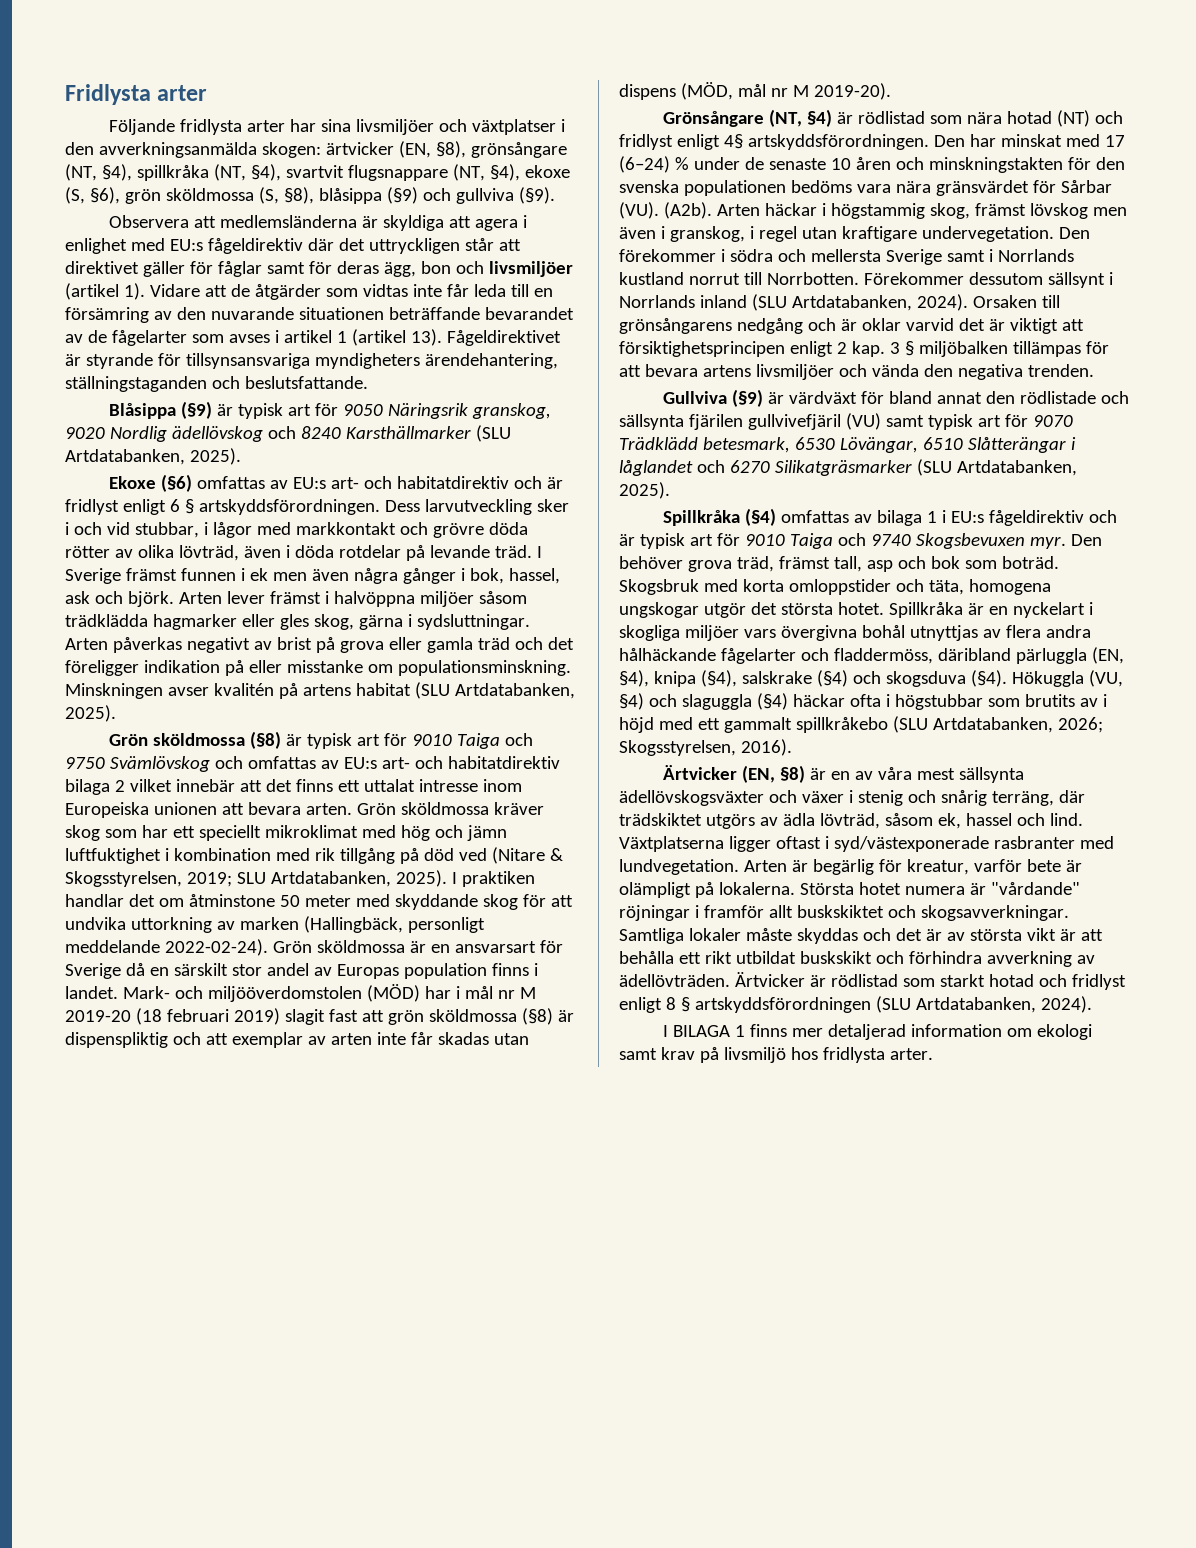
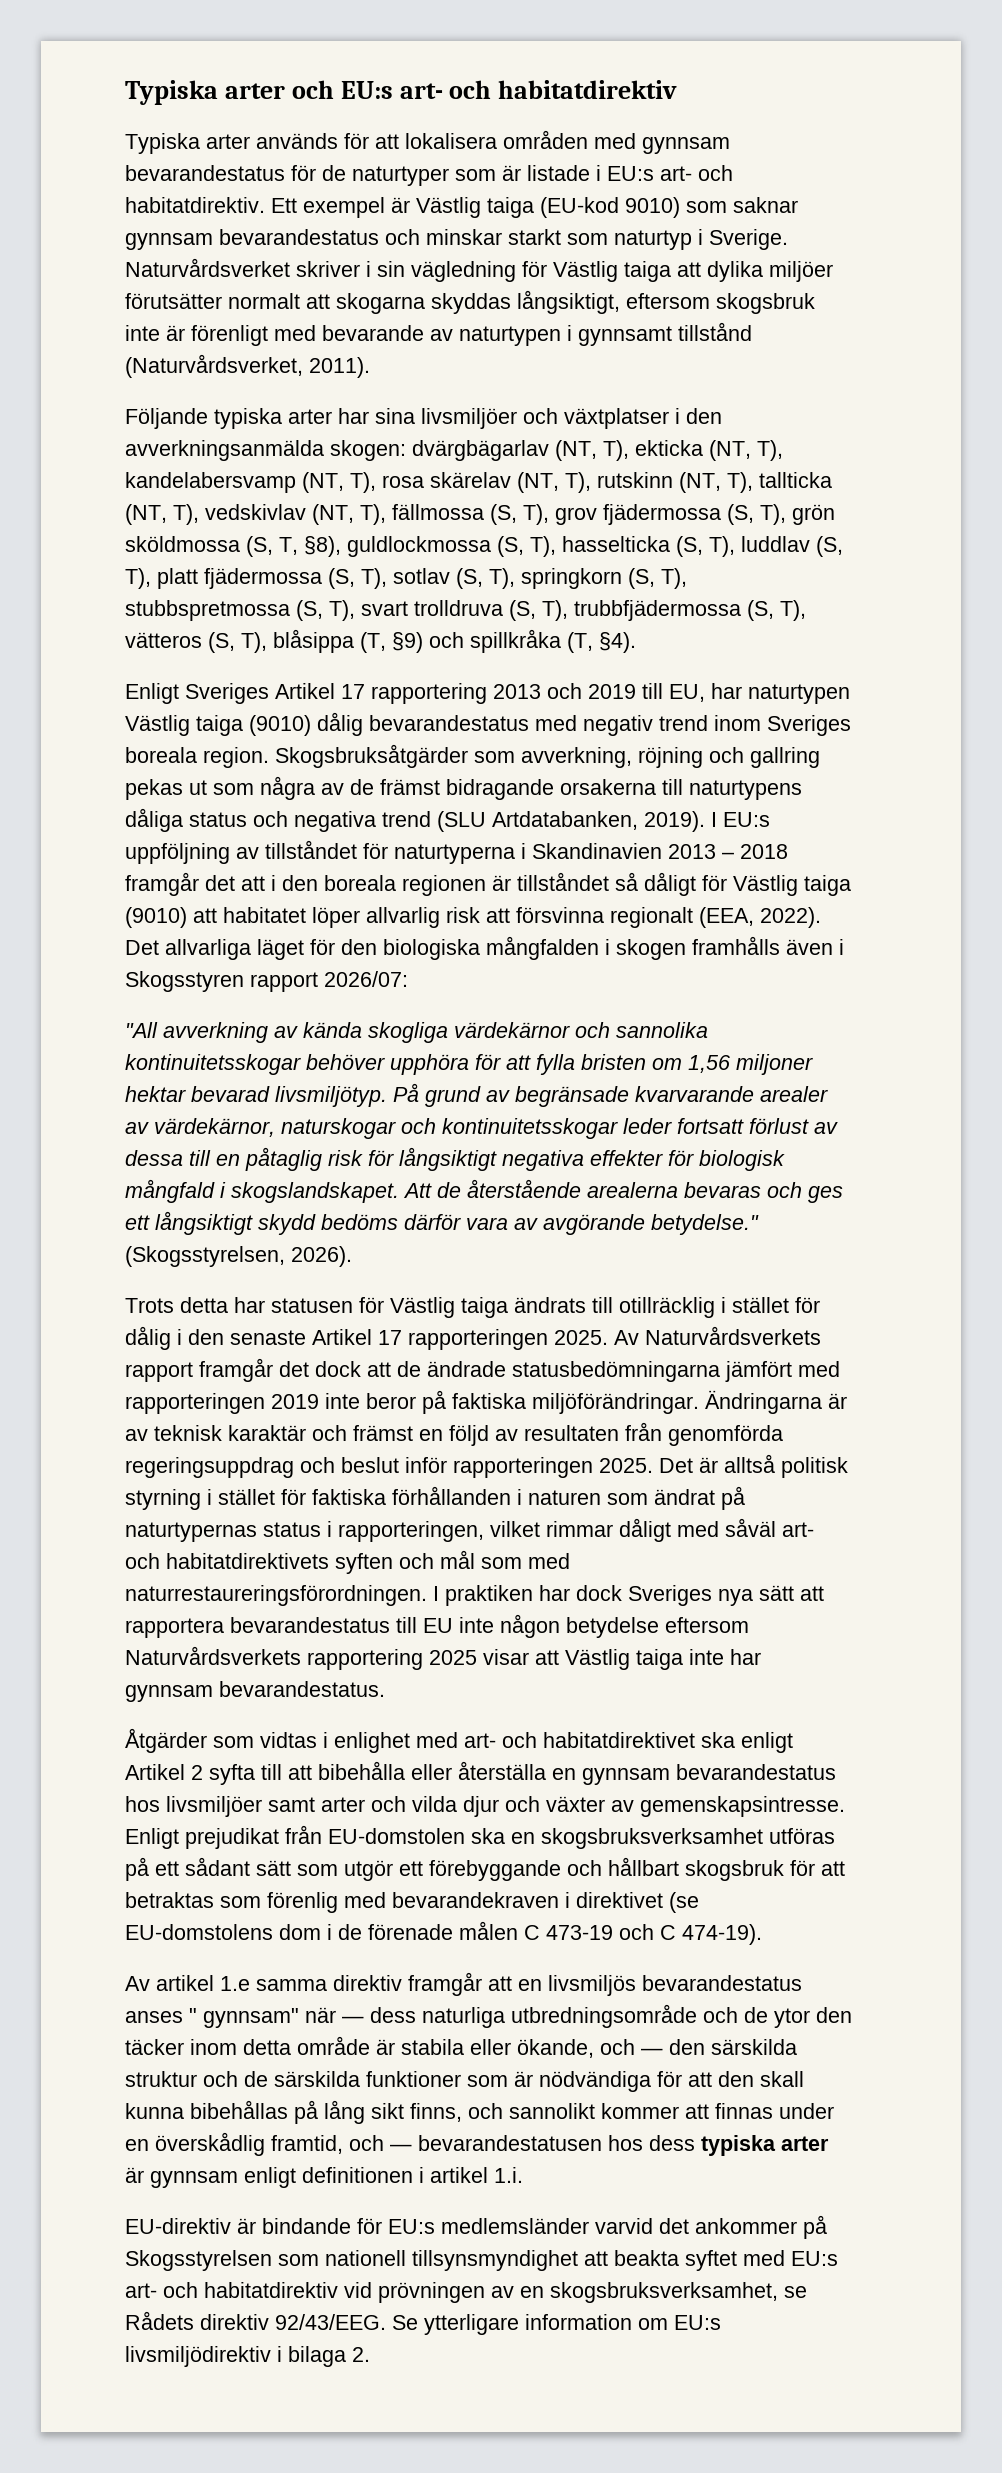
- Fridlysta arter
+ Typiska arter och EU:s art- och habitatdirektiv
+ Typiska arter används för att lokalisera områden med gynnsam bevarandestatus för de naturtyper som är listade i EU:s art- och habitatdirektiv. Ett exempel är Västlig taiga (EU-kod 9010) som saknar gynnsam bevarandestatus och minskar starkt som naturtyp i Sverige. Naturvårdsverket skriver i sin vägledning för Västlig taiga att dylika miljöer förutsätter normalt att skogarna skyddas långsiktigt, eftersom skogsbruk inte är förenligt med bevarande av naturtypen i gynnsamt tillstånd (Naturvårdsverket, 2011).
- Följande fridlysta arter har sina livsmiljöer och växtplatser i den avverkningsanmälda skogen: ärtvicker (EN, §8), grönsångare (NT, §4), spillkråka (NT, §4), svartvit flugsnappare (NT, §4), ekoxe (S, §6), grön sköldmossa (S, §8), blåsippa (§9) och gullviva (§9).
- Observera att medlemsländerna är skyldiga att agera i enlighet med EU:s fågeldirektiv där det uttryckligen står att direktivet gäller för fåglar samt för deras ägg, bon och livsmiljöer (artikel 1). Vidare att de åtgärder som vidtas inte får leda till en försämring av den nuvarande situationen beträffande bevarandet av de fågelarter som avses i artikel 1 (artikel 13). Fågeldirektivet är styrande för tillsynsansvariga myndigheters ärendehantering, ställningstaganden och beslutsfattande.
- Blåsippa (§9) är typisk art för 9050 Näringsrik granskog, 9020 Nordlig ädellövskog och 8240 Karsthällmarker (SLU Artdatabanken, 2025).
- Ekoxe (§6) omfattas av EU:s art- och habitatdirektiv och är fridlyst enligt 6 § artskyddsförordningen. Dess larvutveckling sker i och vid stubbar, i lågor med markkontakt och grövre döda rötter av olika lövträd, även i döda rotdelar på levande träd. I Sverige främst funnen i ek men även några gånger i bok, hassel, ask och björk. Arten lever främst i halvöppna miljöer såsom trädklädda hagmarker eller gles skog, gärna i sydsluttningar. Arten påverkas negativt av brist på grova eller gamla träd och det föreligger indikation på eller misstanke om populationsminskning. Minskningen avser kvalitén på artens habitat (SLU Artdatabanken, 2025).
- Grön sköldmossa (§8) är typisk art för 9010 Taiga och 9750 Svämlövskog och omfattas av EU:s art- och habitatdirektiv bilaga 2 vilket innebär att det finns ett uttalat intresse inom Europeiska unionen att bevara arten. Grön sköldmossa kräver skog som har ett speciellt mikroklimat med hög och jämn luftfuktighet i kombination med rik tillgång på död ved (Nitare & Skogsstyrelsen, 2019; SLU Artdatabanken, 2025). I praktiken handlar det om åtminstone 50 meter med skyddande skog för att undvika uttorkning av marken (Hallingbäck, personligt meddelande 2022-02-24). Grön sköldmossa är en ansvarsart för Sverige då en särskilt stor andel av Europas population finns i landet. Mark- och miljööverdomstolen (MÖD) har i mål nr M 2019-20 (18 februari 2019) slagit fast att grön sköldmossa (§8) är dispenspliktig och att exemplar av arten inte får skadas utan dispens (MÖD, mål nr M 2019-20).
- Grönsångare (NT, §4) är rödlistad som nära hotad (NT) och fridlyst enligt 4§ artskyddsförordningen. Den har minskat med 17 (6–24) % under de senaste 10 åren och minskningstakten för den svenska populationen bedöms vara nära gränsvärdet för Sårbar (VU). (A2b). Arten häckar i högstammig skog, främst lövskog men även i granskog, i regel utan kraftigare undervegetation. Den förekommer i södra och mellersta Sverige samt i Norrlands kustland norrut till Norrbotten. Förekommer dessutom sällsynt i Norrlands inland (SLU Artdatabanken, 2024). Orsaken till grönsångarens nedgång och är oklar varvid det är viktigt att försiktighetsprincipen enligt 2 kap. 3 § miljöbalken tillämpas för att bevara artens livsmiljöer och vända den negativa trenden.
- Gullviva (§9) är värdväxt för bland annat den rödlistade och sällsynta fjärilen gullvivefjäril (VU) samt typisk art för 9070 Trädklädd betesmark, 6530 Lövängar, 6510 Slåtterängar i låglandet och 6270 Silikatgräsmarker (SLU Artdatabanken, 2025).
- Spillkråka (§4) omfattas av bilaga 1 i EU:s fågeldirektiv och är typisk art för 9010 Taiga och 9740 Skogsbevuxen myr. Den behöver grova träd, främst tall, asp och bok som boträd. Skogsbruk med korta omloppstider och täta, homogena ungskogar utgör det största hotet. Spillkråka är en nyckelart i skogliga miljöer vars övergivna bohål utnyttjas av flera andra hålhäckande fågelarter och fladdermöss, däribland pärluggla (EN, §4), knipa (§4), salskrake (§4) och skogsduva (§4). Hökuggla (VU, §4) och slaguggla (§4) häckar ofta i högstubbar som brutits av i höjd med ett gammalt spillkråkebo (SLU Artdatabanken, 2026; Skogsstyrelsen, 2016).
- Ärtvicker (EN, §8) är en av våra mest sällsynta ädellövskogsväxter och växer i stenig och snårig terräng, där trädskiktet utgörs av ädla lövträd, såsom ek, hassel och lind. Växtplatserna ligger oftast i syd/västexponerade rasbranter med lundvegetation. Arten är begärlig för kreatur, varför bete är olämpligt på lokalerna. Största hotet numera är "vårdande" röjningar i framför allt buskskiktet och skogsavverkningar. Samtliga lokaler måste skyddas och det är av största vikt är att behålla ett rikt utbildat buskskikt och förhindra avverkning av ädellövträden. Ärtvicker är rödlistad som starkt hotad och fridlyst enligt 8 § artskyddsförordningen (SLU Artdatabanken, 2024).
- I BILAGA 1 finns mer detaljerad information om ekologi samt krav på livsmiljö hos fridlysta arter.
+ Följande typiska arter har sina livsmiljöer och växtplatser i den avverkningsanmälda skogen: dvärgbägarlav (NT, T), ekticka (NT, T), kandelabersvamp (NT, T), rosa skärelav (NT, T), rutskinn (NT, T), tallticka (NT, T), vedskivlav (NT, T), fällmossa (S, T), grov fjädermossa (S, T), grön sköldmossa (S, T, §8), guldlockmossa (S, T), hasselticka (S, T), luddlav (S, T), platt fjädermossa (S, T), sotlav (S, T), springkorn (S, T), stubbspretmossa (S, T), svart trolldruva (S, T), trubbfjädermossa (S, T), vätteros (S, T), blåsippa (T, §9) och spillkråka (T, §4).
+ Enligt Sveriges Artikel 17 rapportering 2013 och 2019 till EU, har naturtypen Västlig taiga (9010) dålig bevarandestatus med negativ trend inom Sveriges boreala region. Skogsbruksåtgärder som avverkning, röjning och gallring pekas ut som några av de främst bidragande orsakerna till naturtypens dåliga status och negativa trend (SLU Artdatabanken, 2019). I EU:s uppföljning av tillståndet för naturtyperna i Skandinavien 2013 – 2018 framgår det att i den boreala regionen är tillståndet så dåligt för Västlig taiga (9010) att habitatet löper allvarlig risk att försvinna regionalt (EEA, 2022). Det allvarliga läget för den biologiska mångfalden i skogen framhålls även i Skogsstyren rapport 2026/07:
+ "All avverkning av kända skogliga värdekärnor och sannolika kontinuitetsskogar behöver upphöra för att fylla bristen om 1,56 miljoner hektar bevarad livsmiljötyp. På grund av begränsade kvarvarande arealer av värdekärnor, naturskogar och kontinuitetsskogar leder fortsatt förlust av dessa till en påtaglig risk för långsiktigt negativa effekter för biologisk mångfald i skogslandskapet. Att de återstående arealerna bevaras och ges ett långsiktigt skydd bedöms därför vara av avgörande betydelse." (Skogsstyrelsen, 2026).
+ Trots detta har statusen för Västlig taiga ändrats till otillräcklig i stället för dålig i den senaste Artikel 17 rapporteringen 2025. Av Naturvårdsverkets rapport framgår det dock att de ändrade statusbedömningarna jämfört med rapporteringen 2019 inte beror på faktiska miljöförändringar. Ändringarna är av teknisk karaktär och främst en följd av resultaten från genomförda regeringsuppdrag och beslut inför rapporteringen 2025. Det är alltså politisk styrning i stället för faktiska förhållanden i naturen som ändrat på naturtypernas status i rapporteringen, vilket rimmar dåligt med såväl art- och habitatdirektivets syften och mål som med naturrestaureringsförordningen. I praktiken har dock Sveriges nya sätt att rapportera bevarandestatus till EU inte någon betydelse eftersom Naturvårdsverkets rapportering 2025 visar att Västlig taiga inte har gynnsam bevarandestatus.
+ Åtgärder som vidtas i enlighet med art- och habitatdirektivet ska enligt Artikel 2 syfta till att bibehålla eller återställa en gynnsam bevarandestatus hos livsmiljöer samt arter och vilda djur och växter av gemenskapsintresse. Enligt prejudikat från EU-domstolen ska en skogsbruksverksamhet utföras på ett sådant sätt som utgör ett förebyggande och hållbart skogsbruk för att betraktas som förenlig med bevarandekraven i direktivet (se EU-domstolens dom i de förenade målen C 473-19 och C 474-19).
+ Av artikel 1.e samma direktiv framgår att en livsmiljös bevarandestatus anses " gynnsam" när — dess naturliga utbredningsområde och de ytor den täcker inom detta område är stabila eller ökande, och — den särskilda struktur och de särskilda funktioner som är nödvändiga för att den skall kunna bibehållas på lång sikt finns, och sannolikt kommer att finnas under en överskådlig framtid, och — bevarandestatusen hos dess typiska arter är gynnsam enligt definitionen i artikel 1.i.
+ EU-direktiv är bindande för EU:s medlemsländer varvid det ankommer på Skogsstyrelsen som nationell tillsynsmyndighet att beakta syftet med EU:s art- och habitatdirektiv vid prövningen av en skogsbruksverksamhet, se Rådets direktiv 92/43/EEG. Se ytterligare information om EU:s livsmiljödirektiv i bilaga 2.

